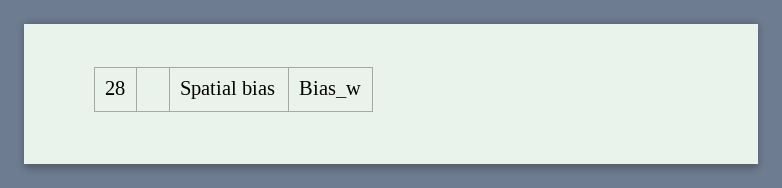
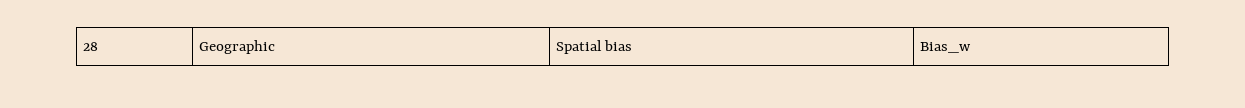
- 28 | | Spatial bias | Bias_w
+ 28 | Geographic | Spatial bias | Bias_w

